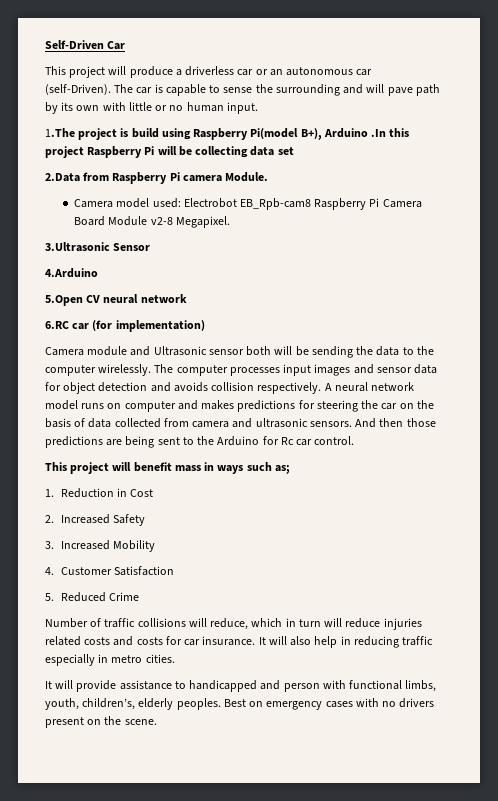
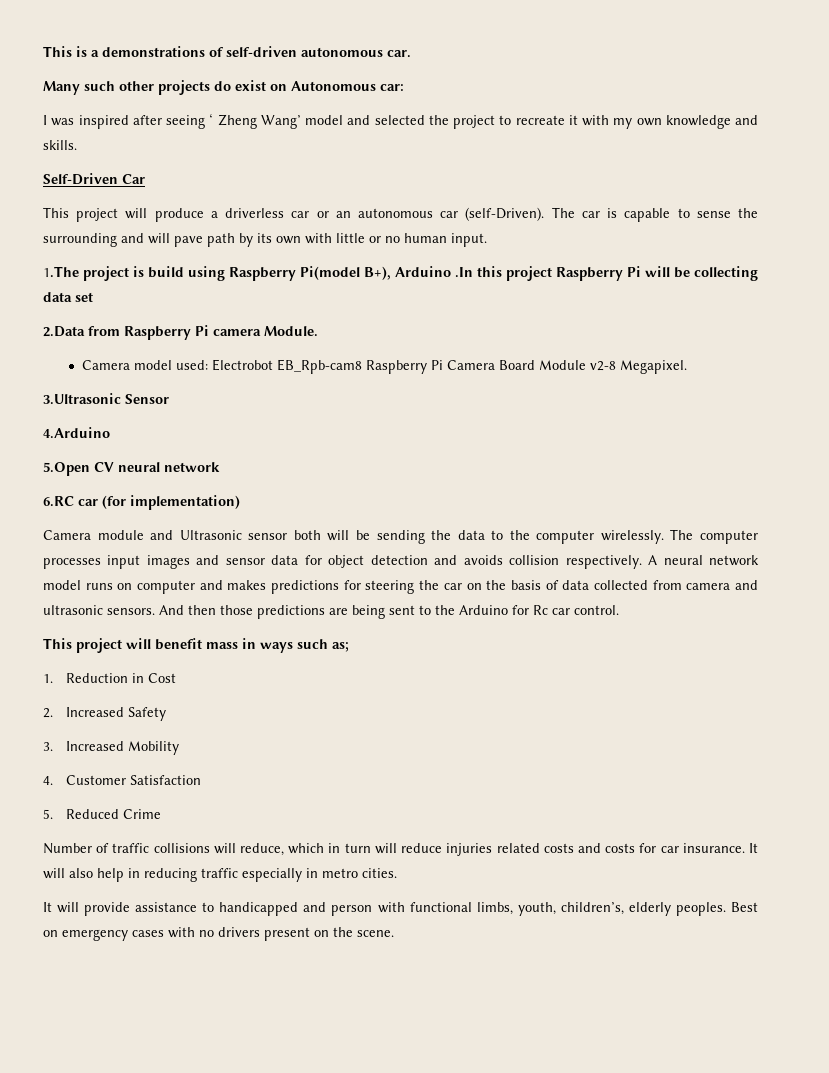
+ This is a demonstrations of self-driven autonomous car.
+ Many such other projects do exist on Autonomous car:
+ I was inspired after seeing ‘ Zheng Wang’ model and selected the project to recreate it with my own knowledge and skills.

